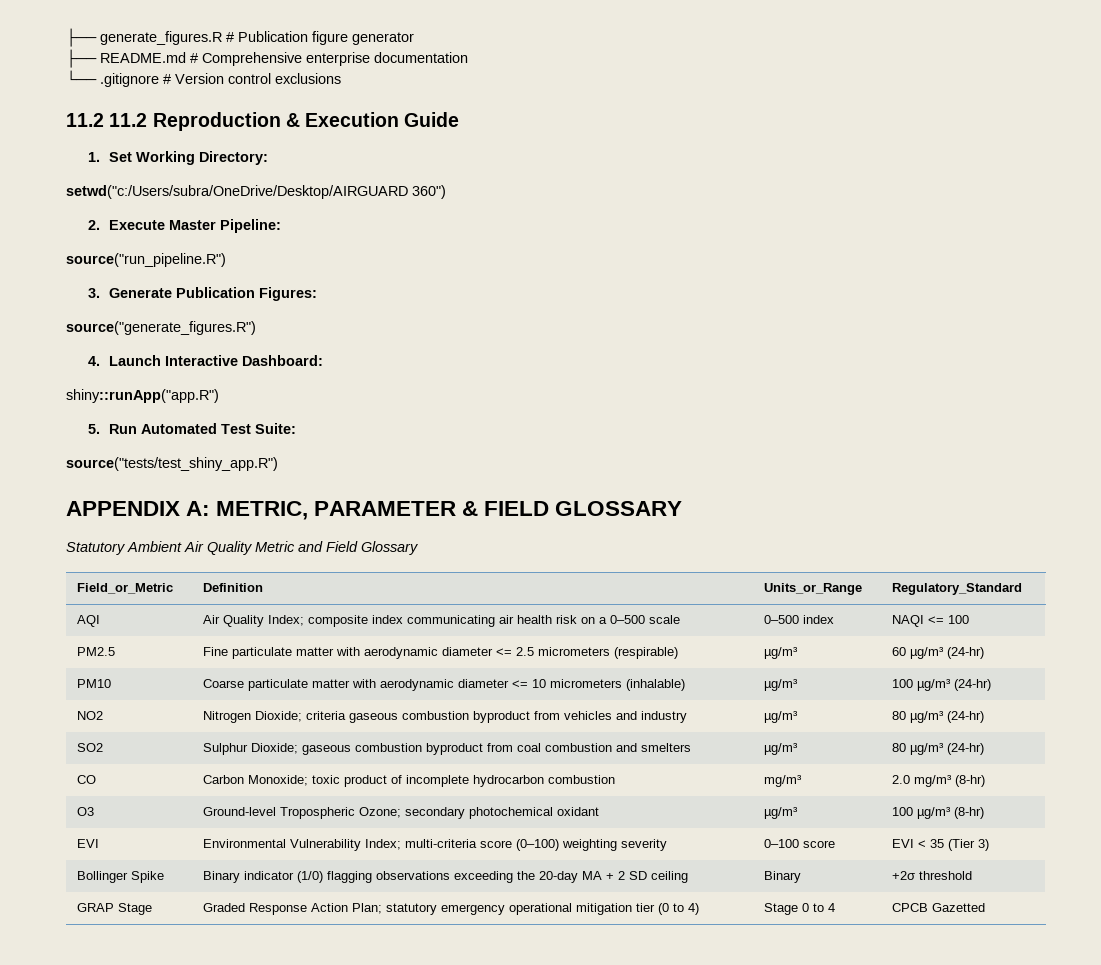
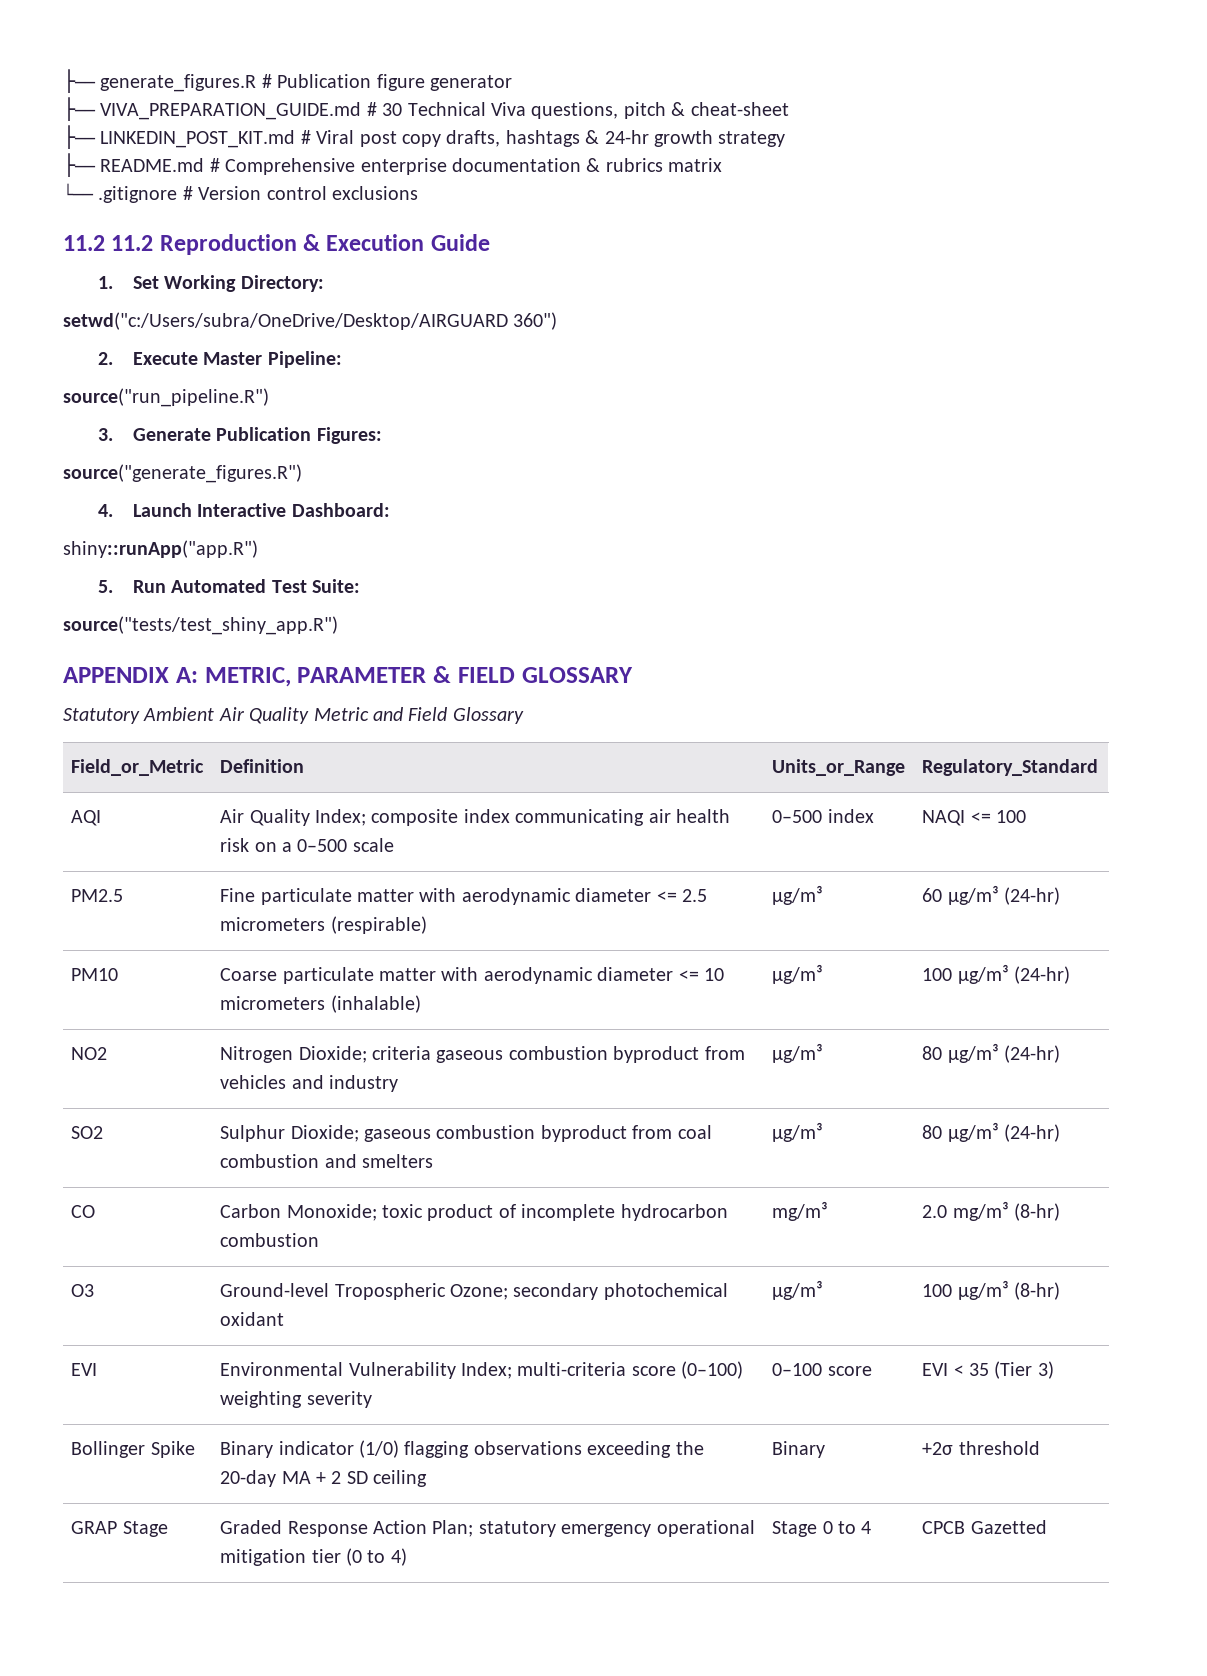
+ ├── VIVA_PREPARATION_GUIDE.md # 30 Technical Viva questions, pitch & cheat-sheet
+ ├── LINKEDIN_POST_KIT.md # Viral post copy drafts, hashtags & 24-hr growth strategy
- ├── README.md # Comprehensive enterprise documentation
+ ├── README.md # Comprehensive enterprise documentation & rubrics matrix

